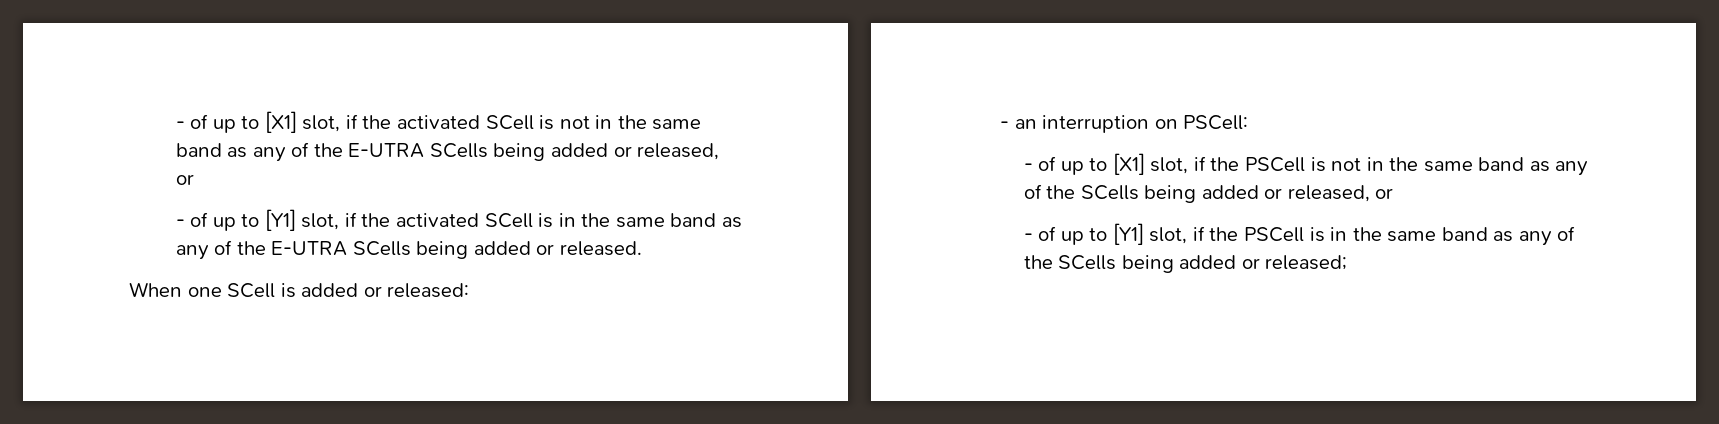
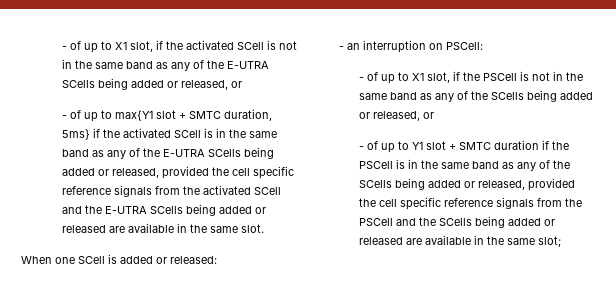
- - of up to [X1] slot, if the activated SCell is not in the same band as any of the E-UTRA SCells being added or released, or
+ - of up to X1 slot, if the activated SCell is not in the same band as any of the E-UTRA SCells being added or released, or
- - of up to [Y1] slot, if the activated SCell is in the same band as any of the E-UTRA SCells being added or released.
+ - of up to max{Y1 slot + SMTC duration, 5ms} if the activated SCell is in the same band as any of the E-UTRA SCells being added or released, provided the cell specific reference signals from the activated SCell and the E-UTRA SCells being added or released are available in the same slot.
- - of up to [X1] slot, if the PSCell is not in the same band as any of the SCells being added or released, or
+ - of up to X1 slot, if the PSCell is not in the same band as any of the SCells being added or released, or
- - of up to [Y1] slot, if the PSCell is in the same band as any of the SCells being added or released;
+ - of up to Y1 slot + SMTC duration if the PSCell is in the same band as any of the SCells being added or released, provided the cell specific reference signals from the PSCell and the SCells being added or released are available in the same slot;

